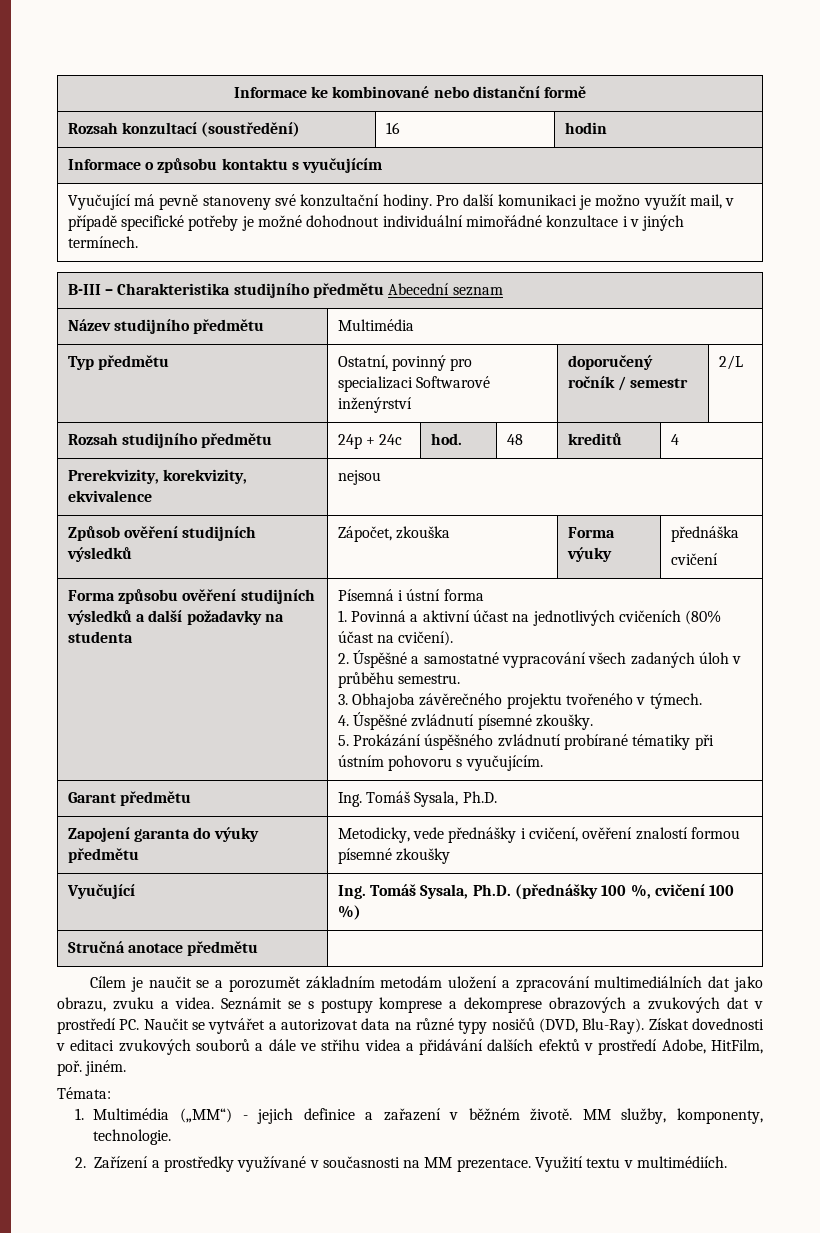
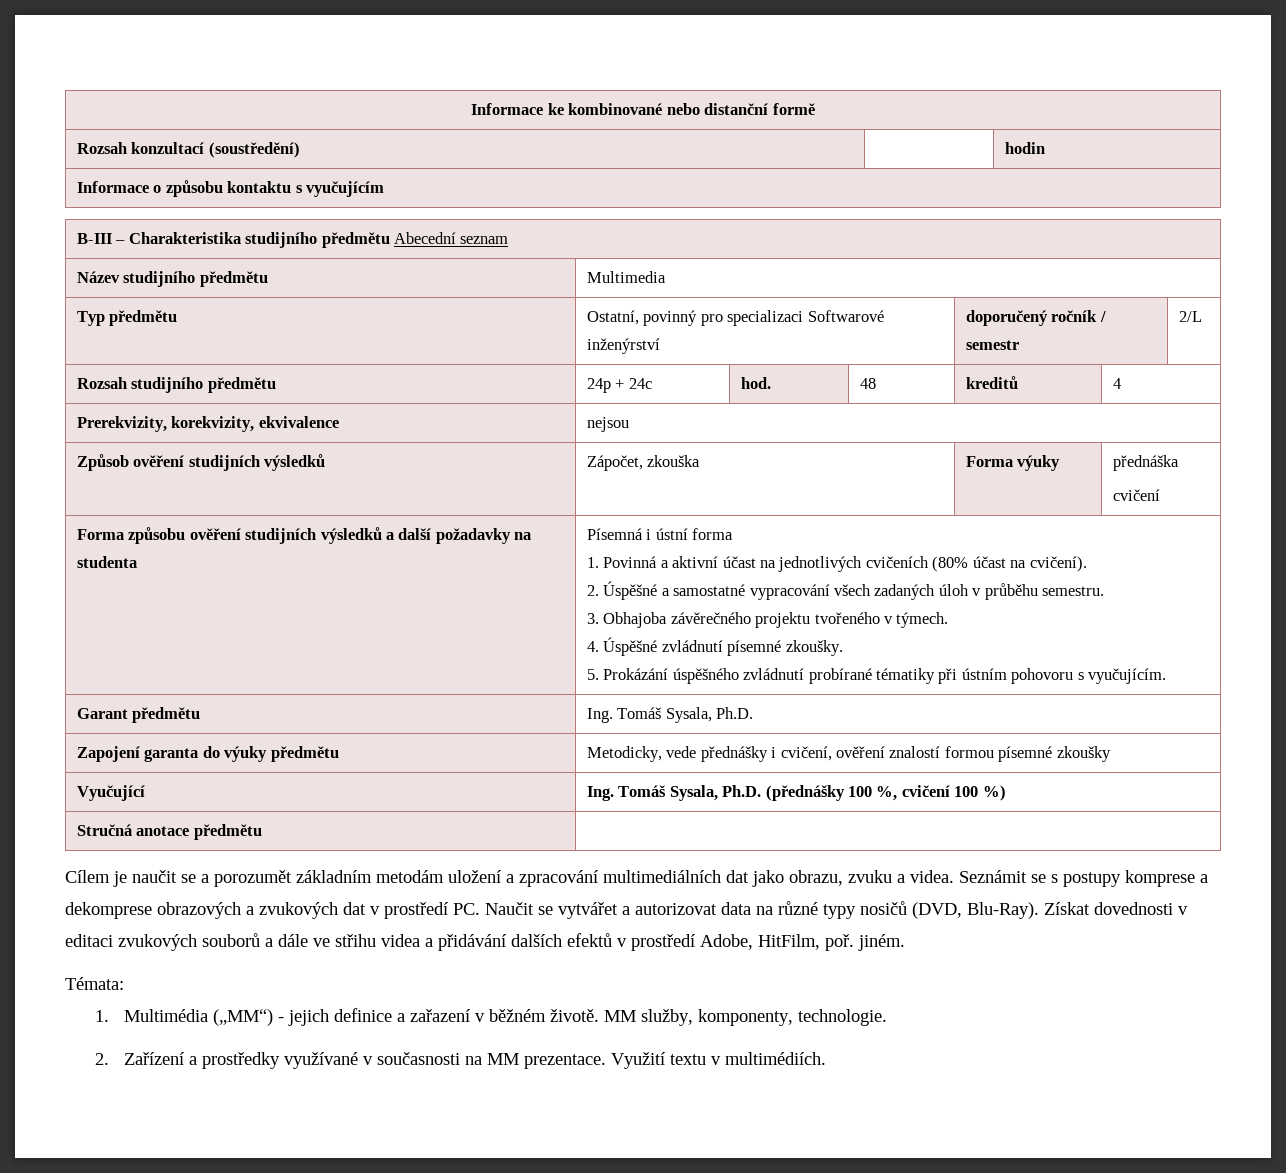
- Rozsah konzultací (soustředění) | 16 | hodin
+ Rozsah konzultací (soustředění) | | hodin
- Vyučující má pevně stanoveny své konzultační hodiny. Pro další komunikaci je možno využít mail, v případě specifické potřeby je možné dohodnout individuální mimořádné konzultace i v jiných termínech.
- Název studijního předmětu | Multimédia
+ Název studijního předmětu | Multimedia

